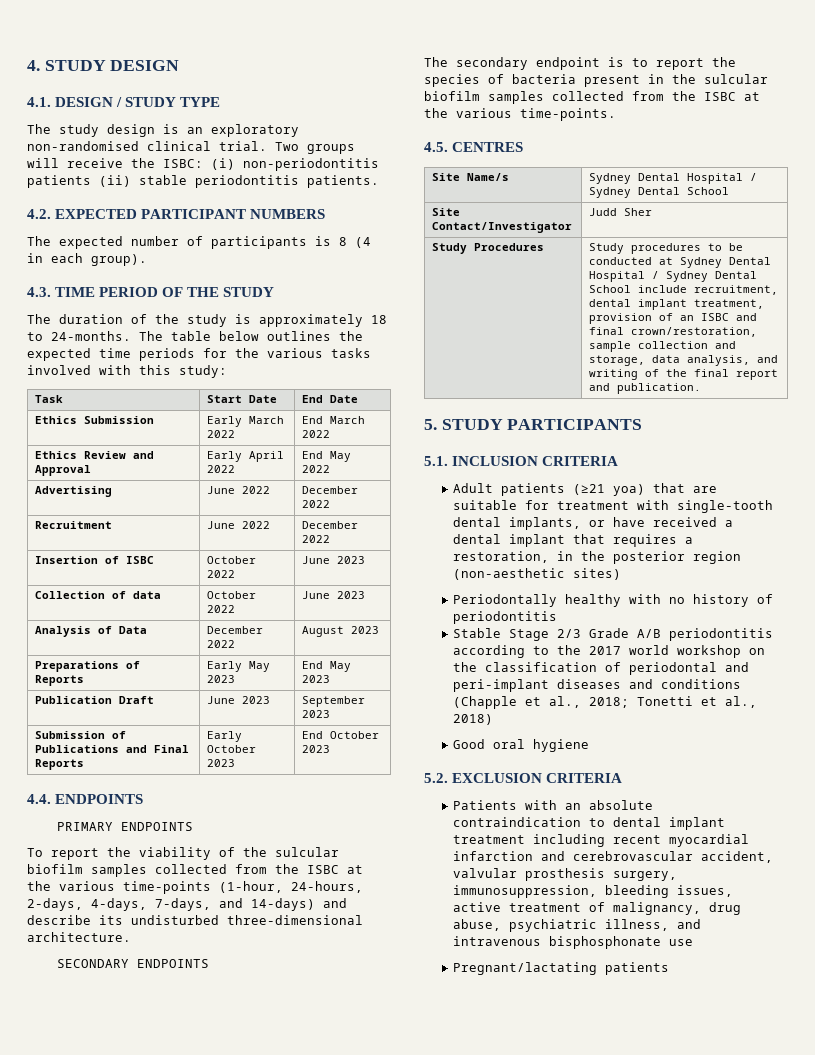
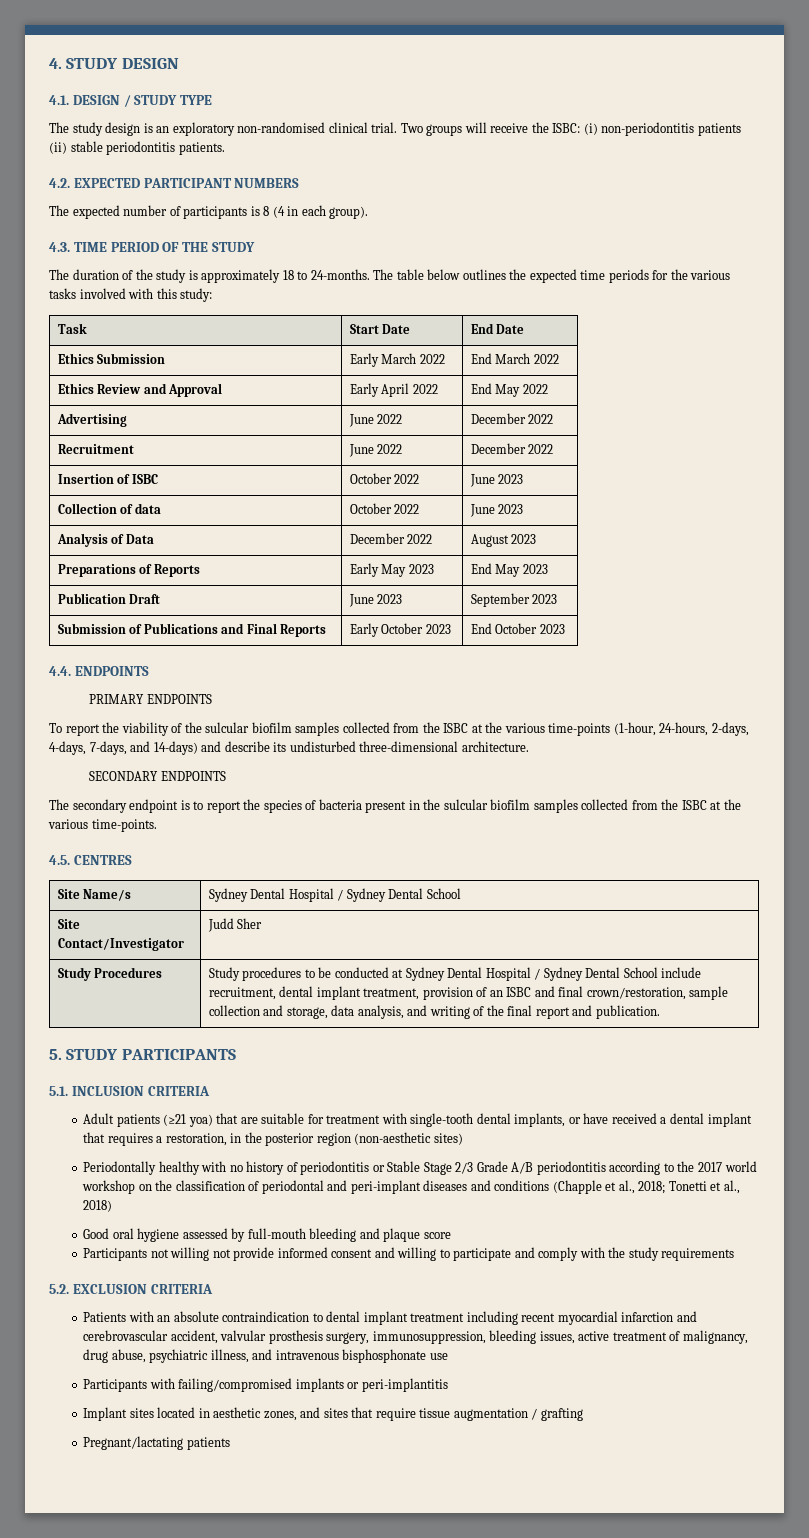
- Periodontally healthy with no history of periodontitis
- Stable Stage 2/3 Grade A/B periodontitis according to the 2017 world workshop on the classification of periodontal and peri-implant diseases and conditions (Chapple et al., 2018; Tonetti et al., 2018)
+ Periodontally healthy with no history of periodontitis or Stable Stage 2/3 Grade A/B periodontitis according to the 2017 world workshop on the classification of periodontal and peri-implant diseases and conditions (Chapple et al., 2018; Tonetti et al., 2018)
- Good oral hygiene
+ Good oral hygiene assessed by full-mouth bleeding and plaque score
+ Participants not willing not provide informed consent and willing to participate and comply with the study requirements
+ Participants with failing/compromised implants or peri-implantitis
+ Implant sites located in aesthetic zones, and sites that require tissue augmentation / grafting

